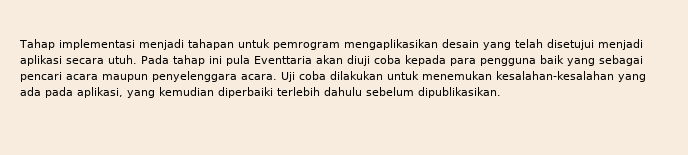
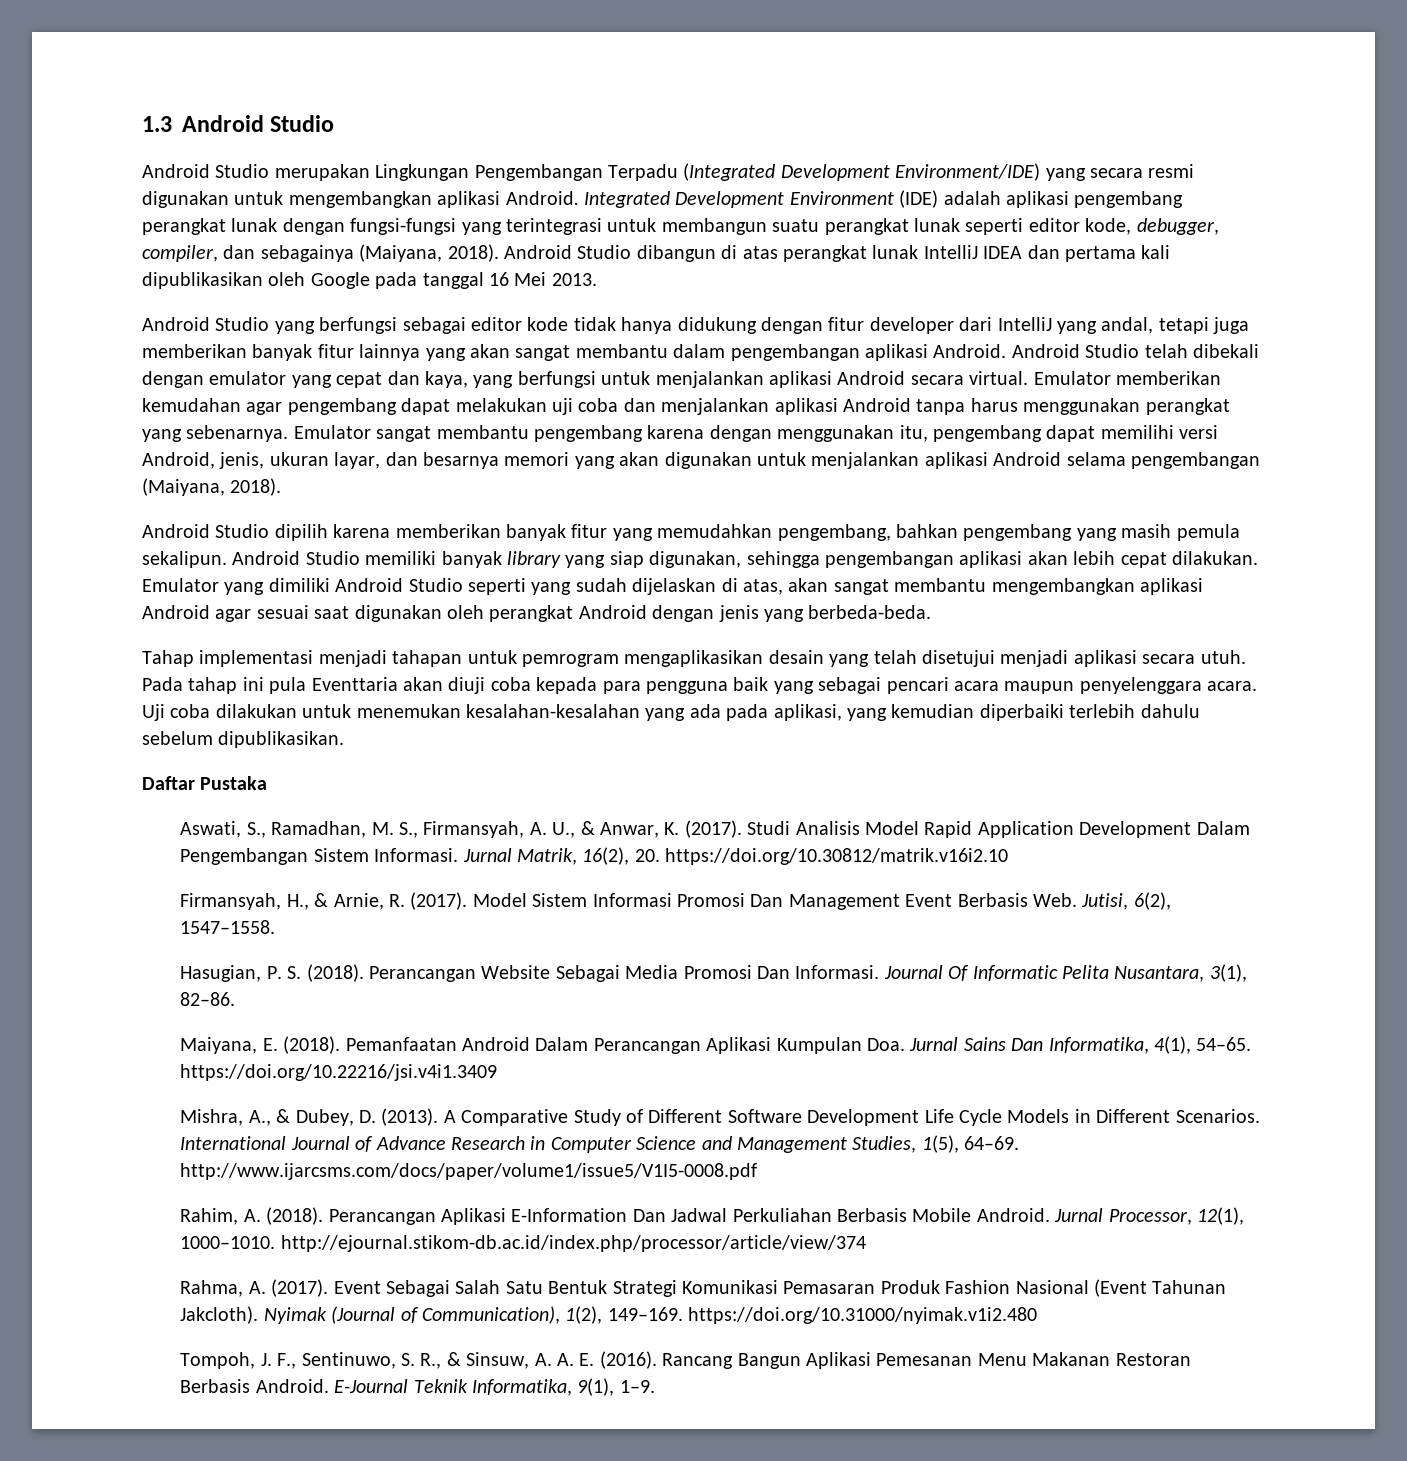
+ 1.3 Android Studio
+ Android Studio merupakan Lingkungan Pengembangan Terpadu (Integrated Development Environment/IDE) yang secara resmi digunakan untuk mengembangkan aplikasi Android. Integrated Development Environment (IDE) adalah aplikasi pengembang perangkat lunak dengan fungsi-fungsi yang terintegrasi untuk membangun suatu perangkat lunak seperti editor kode, debugger, compiler, dan sebagainya (Maiyana, 2018). Android Studio dibangun di atas perangkat lunak IntelliJ IDEA dan pertama kali dipublikasikan oleh Google pada tanggal 16 Mei 2013.
+ Android Studio yang berfungsi sebagai editor kode tidak hanya didukung dengan fitur developer dari IntelliJ yang andal, tetapi juga memberikan banyak fitur lainnya yang akan sangat membantu dalam pengembangan aplikasi Android. Android Studio telah dibekali dengan emulator yang cepat dan kaya, yang berfungsi untuk menjalankan aplikasi Android secara virtual. Emulator memberikan kemudahan agar pengembang dapat melakukan uji coba dan menjalankan aplikasi Android tanpa harus menggunakan perangkat yang sebenarnya. Emulator sangat membantu pengembang karena dengan menggunakan itu, pengembang dapat memilihi versi Android, jenis, ukuran layar, dan besarnya memori yang akan digunakan untuk menjalankan aplikasi Android selama pengembangan (Maiyana, 2018).
+ Android Studio dipilih karena memberikan banyak fitur yang memudahkan pengembang, bahkan pengembang yang masih pemula sekalipun. Android Studio memiliki banyak library yang siap digunakan, sehingga pengembangan aplikasi akan lebih cepat dilakukan. Emulator yang dimiliki Android Studio seperti yang sudah dijelaskan di atas, akan sangat membantu mengembangkan aplikasi Android agar sesuai saat digunakan oleh perangkat Android dengan jenis yang berbeda-beda.
+ Daftar Pustaka
+ Aswati, S., Ramadhan, M. S., Firmansyah, A. U., & Anwar, K. (2017). Studi Analisis Model Rapid Application Development Dalam Pengembangan Sistem Informasi. Jurnal Matrik, 16(2), 20. https://doi.org/10.30812/matrik.v16i2.10
+ Firmansyah, H., & Arnie, R. (2017). Model Sistem Informasi Promosi Dan Management Event Berbasis Web. Jutisi, 6(2), 1547–1558.
+ Hasugian, P. S. (2018). Perancangan Website Sebagai Media Promosi Dan Informasi. Journal Of Informatic Pelita Nusantara, 3(1), 82–86.
+ Maiyana, E. (2018). Pemanfaatan Android Dalam Perancangan Aplikasi Kumpulan Doa. Jurnal Sains Dan Informatika, 4(1), 54–65. https://doi.org/10.22216/jsi.v4i1.3409
+ Mishra, A., & Dubey, D. (2013). A Comparative Study of Different Software Development Life Cycle Models in Different Scenarios. International Journal of Advance Research in Computer Science and Management Studies, 1(5), 64–69. http://www.ijarcsms.com/docs/paper/volume1/issue5/V1I5-0008.pdf
+ Rahim, A. (2018). Perancangan Aplikasi E-Information Dan Jadwal Perkuliahan Berbasis Mobile Android. Jurnal Processor, 12(1), 1000–1010. http://ejournal.stikom-db.ac.id/index.php/processor/article/view/374
+ Rahma, A. (2017). Event Sebagai Salah Satu Bentuk Strategi Komunikasi Pemasaran Produk Fashion Nasional (Event Tahunan Jakcloth). Nyimak (Journal of Communication), 1(2), 149–169. https://doi.org/10.31000/nyimak.v1i2.480
+ Tompoh, J. F., Sentinuwo, S. R., & Sinsuw, A. A. E. (2016). Rancang Bangun Aplikasi Pemesanan Menu Makanan Restoran Berbasis Android. E-Journal Teknik Informatika, 9(1), 1–9.

